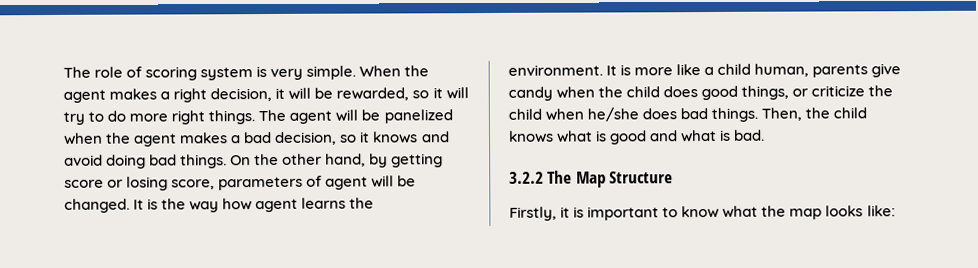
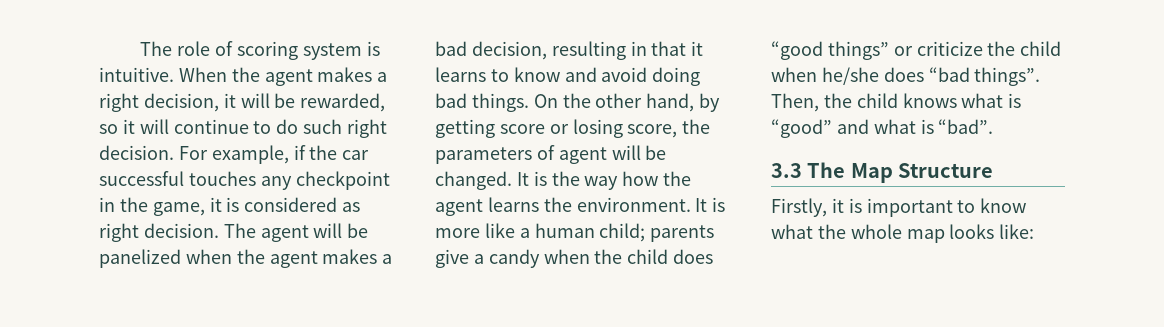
- The role of scoring system is very simple.
+ The role of scoring system is intuitive.
- When the agent makes a right decision, it will be rewarded, so it will try to do more right things.
+ When the agent makes a right decision, it will be rewarded, so it will continue to do such right decision. For example, if the car successful touches any checkpoint in the game, it is considered as right decision.
- The agent will be panelized when the agent makes a bad decision, so it knows and avoid doing bad things.
+ The agent will be panelized when the agent makes a bad decision, resulting in that it learns to know and avoid doing bad things.
- On the other hand, by getting score or losing score, parameters of agent will be changed.
+ On the other hand, by getting score or losing score, the parameters of agent will be changed.
- It is the way how agent learns the environment.
+ It is the way how the agent learns the environment.
- It is more like a child human, parents give candy when the child does good things, or criticize the child when he/she does bad things.
+ It is more like a human child; parents give a candy when the child does “good things” or criticize the child when he/she does “bad things”.
- Then, the child knows what is good and what is bad.
- 3.2.2 The Map Structure
+ Then, the child knows what is “good” and what is “bad”.
+ 3.3 The Map Structure
- Firstly, it is important to know what the map looks like:
+ Firstly, it is important to know what the whole map looks like:

